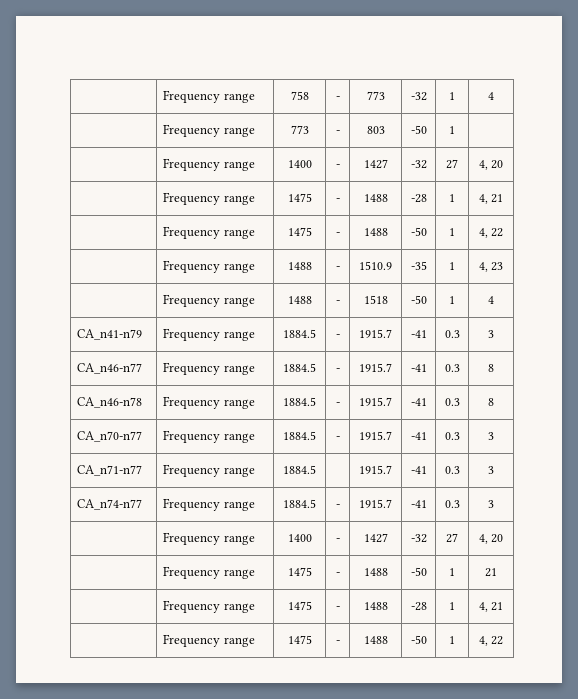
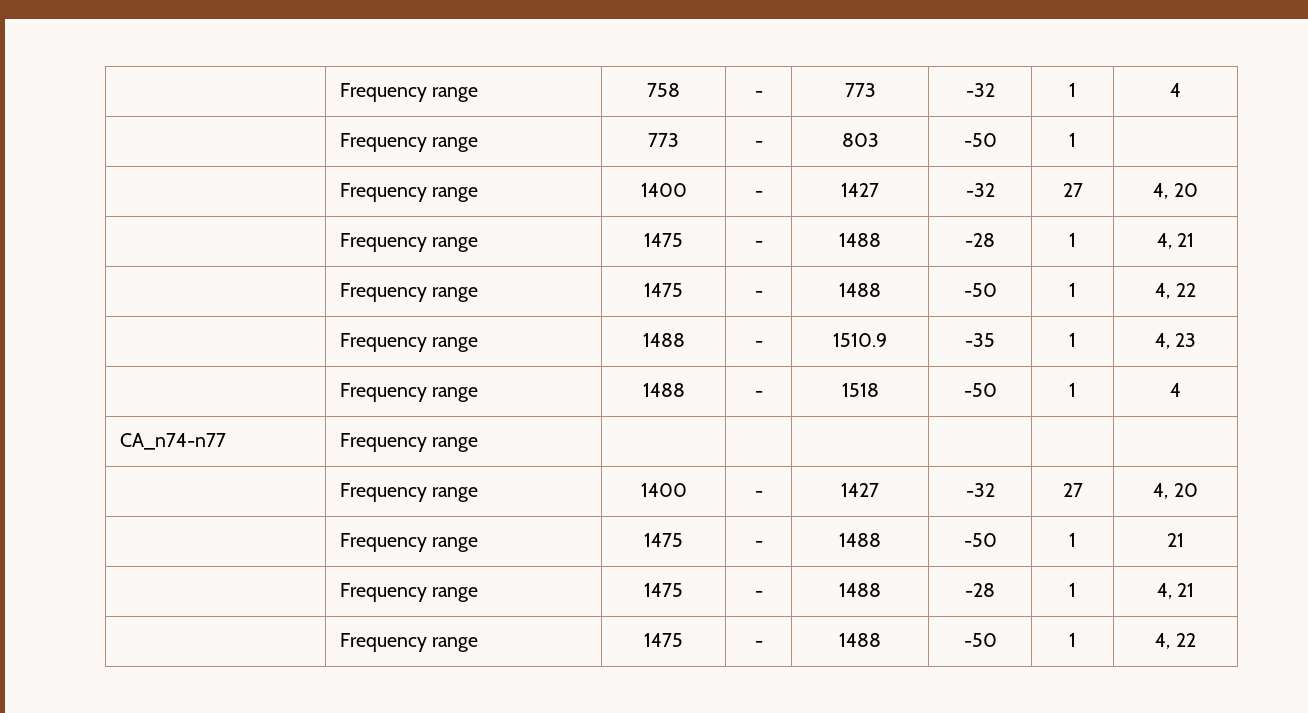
- CA_n41-n79 | Frequency range | 1884.5 | - | 1915.7 | -41 | 0.3 | 3
- CA_n46-n77 | Frequency range | 1884.5 | - | 1915.7 | -41 | 0.3 | 8
- CA_n46-n78 | Frequency range | 1884.5 | - | 1915.7 | -41 | 0.3 | 8
- CA_n70-n77 | Frequency range | 1884.5 | - | 1915.7 | -41 | 0.3 | 3
- CA_n71-n77 | Frequency range | 1884.5 | | 1915.7 | -41 | 0.3 | 3
- CA_n74-n77 | Frequency range | 1884.5 | - | 1915.7 | -41 | 0.3 | 3
+ CA_n74-n77 | Frequency range | | | | | |

